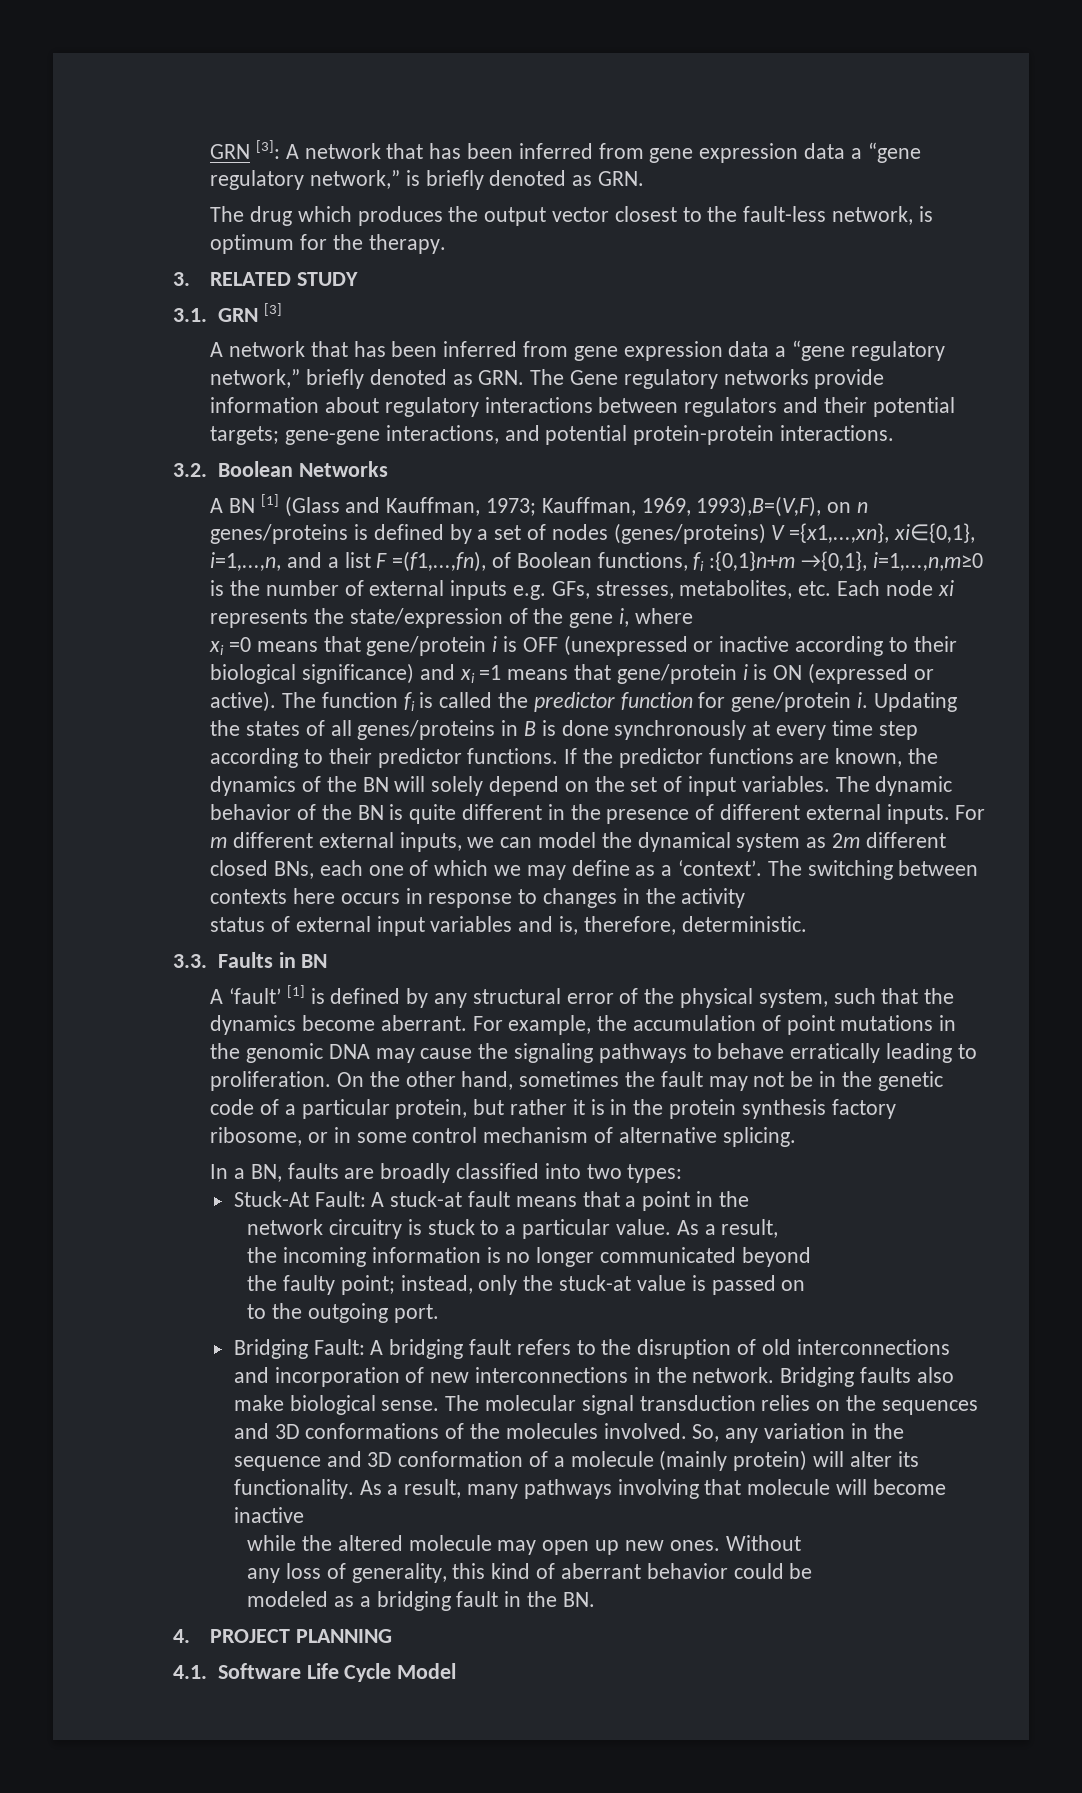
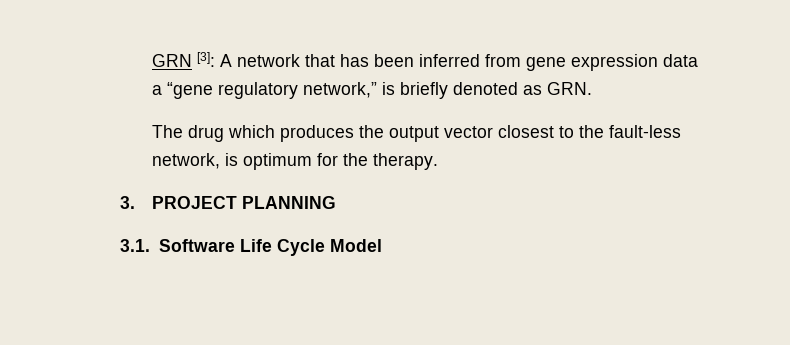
- 3. RELATED STUDY
- 3.1. GRN [3]
- A network that has been inferred from gene expression data a “gene regulatory network,” briefly denoted as GRN. The Gene regulatory networks provide information about regulatory interactions between regulators and their potential targets; gene-gene interactions, and potential protein-protein interactions.
- 3.2. Boolean Networks
- A BN [1] (Glass and Kauffman, 1973; Kauffman, 1969, 1993),B=(V,F), on n genes/proteins is defined by a set of nodes (genes/proteins) V ={x1,...,xn}, xi∈{0,1}, i=1,...,n, and a list F =(f1,...,fn), of Boolean functions, fi :{0,1}n+m →{0,1}, i=1,...,n,m≥0 is the number of external inputs e.g. GFs, stresses, metabolites, etc. Each node xi represents the state/expression of the gene i, where
- xi =0 means that gene/protein i is OFF (unexpressed or inactive according to their biological significance) and xi =1 means that gene/protein i is ON (expressed or active). The function fi is called the predictor function for gene/protein i. Updating the states of all genes/proteins in B is done synchronously at every time step according to their predictor functions. If the predictor functions are known, the dynamics of the BN will solely depend on the set of input variables. The dynamic behavior of the BN is quite different in the presence of different external inputs. For m different external inputs, we can model the dynamical system as 2m different closed BNs, each one of which we may define as a ‘context’. The switching between contexts here occurs in response to changes in the activity
- status of external input variables and is, therefore, deterministic.
- 3.3. Faults in BN
- A ‘fault’ [1] is defined by any structural error of the physical system, such that the dynamics become aberrant. For example, the accumulation of point mutations in the genomic DNA may cause the signaling pathways to behave erratically leading to proliferation. On the other hand, sometimes the fault may not be in the genetic code of a particular protein, but rather it is in the protein synthesis factory ribosome, or in some control mechanism of alternative splicing.
- In a BN, faults are broadly classified into two types:
- Stuck-At Fault: A stuck-at fault means that a point in the
- network circuitry is stuck to a particular value. As a result,
- the incoming information is no longer communicated beyond
- the faulty point; instead, only the stuck-at value is passed on
- to the outgoing port.
- Bridging Fault: A bridging fault refers to the disruption of old interconnections and incorporation of new interconnections in the network. Bridging faults also make biological sense. The molecular signal transduction relies on the sequences and 3D conformations of the molecules involved. So, any variation in the sequence and 3D conformation of a molecule (mainly protein) will alter its functionality. As a result, many pathways involving that molecule will become inactive
- while the altered molecule may open up new ones. Without
- any loss of generality, this kind of aberrant behavior could be
- modeled as a bridging fault in the BN.
- 4. PROJECT PLANNING
+ 3. PROJECT PLANNING
- 4.1. Software Life Cycle Model
+ 3.1. Software Life Cycle Model

